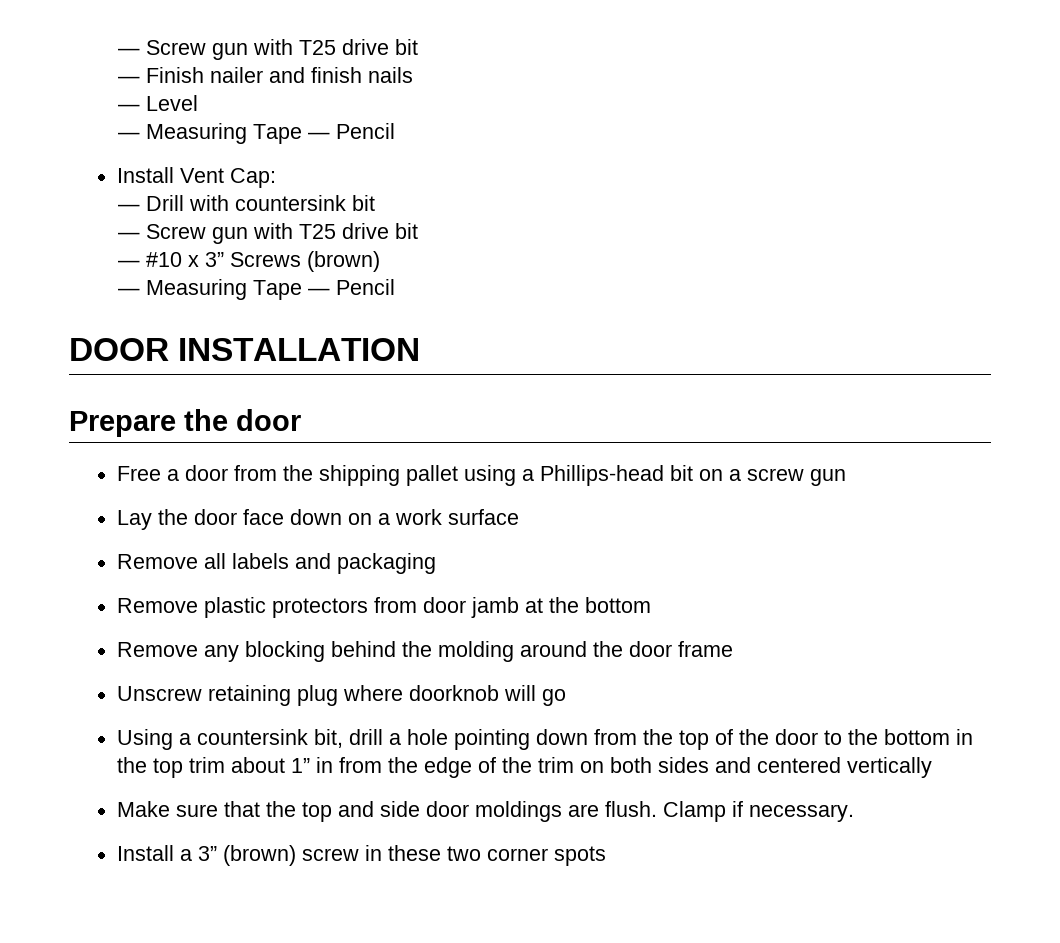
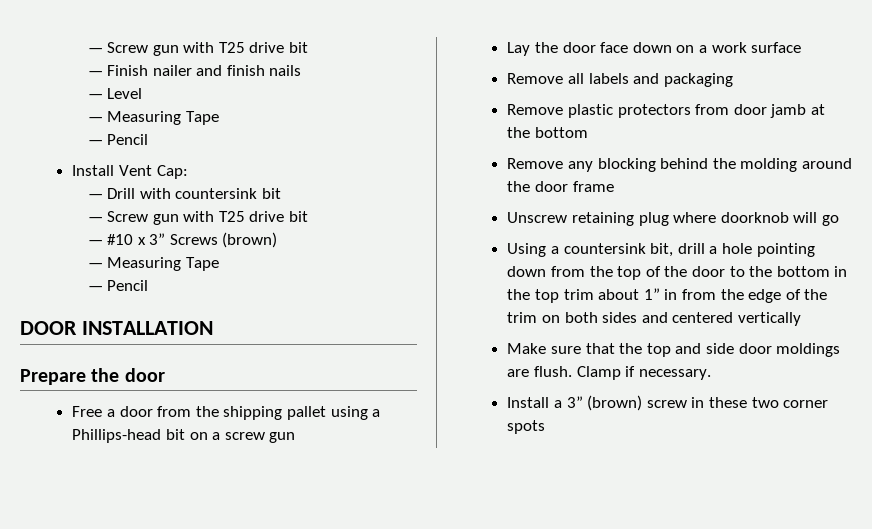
  — Level
- — Measuring Tape — Pencil
+ — Measuring Tape
+ — Pencil
  — #10 x 3” Screws (brown)
- — Measuring Tape — Pencil
+ — Measuring Tape
+ — Pencil

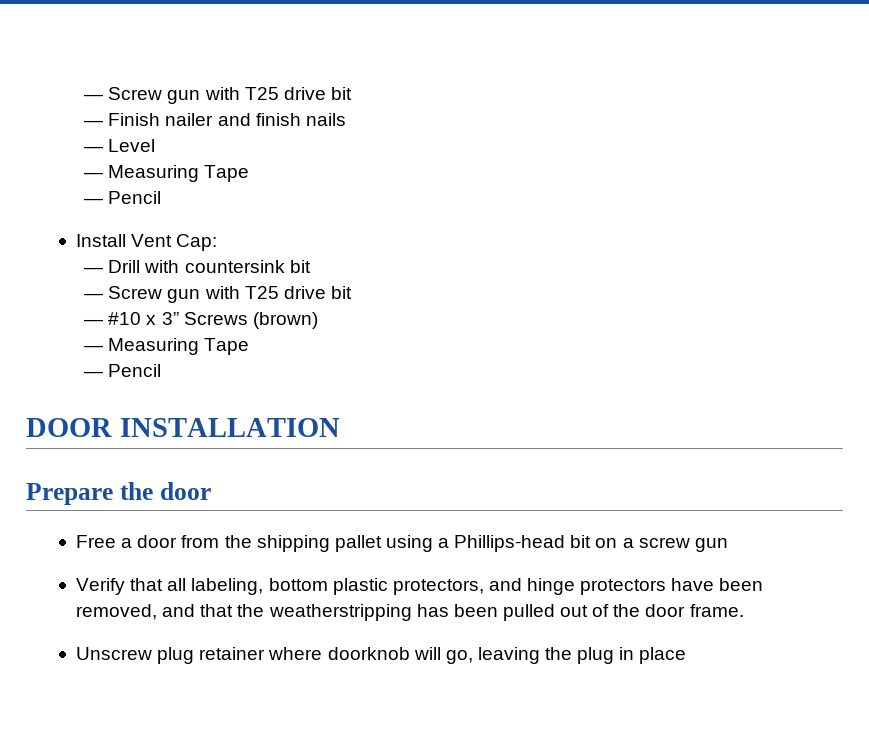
- Lay the door face down on a work surface
- Remove all labels and packaging
- Remove plastic protectors from door jamb at the bottom
- Remove any blocking behind the molding around the door frame
+ Verify that all labeling, bottom plastic protectors, and hinge protectors have been removed, and that the weatherstripping has been pulled out of the door frame.
- Unscrew retaining plug where doorknob will go
- Using a countersink bit, drill a hole pointing down from the top of the door to the bottom in the top trim about 1” in from the edge of the trim on both sides and centered vertically
- Make sure that the top and side door moldings are flush. Clamp if necessary.
- Install a 3” (brown) screw in these two corner spots
+ Unscrew plug retainer where doorknob will go, leaving the plug in place

